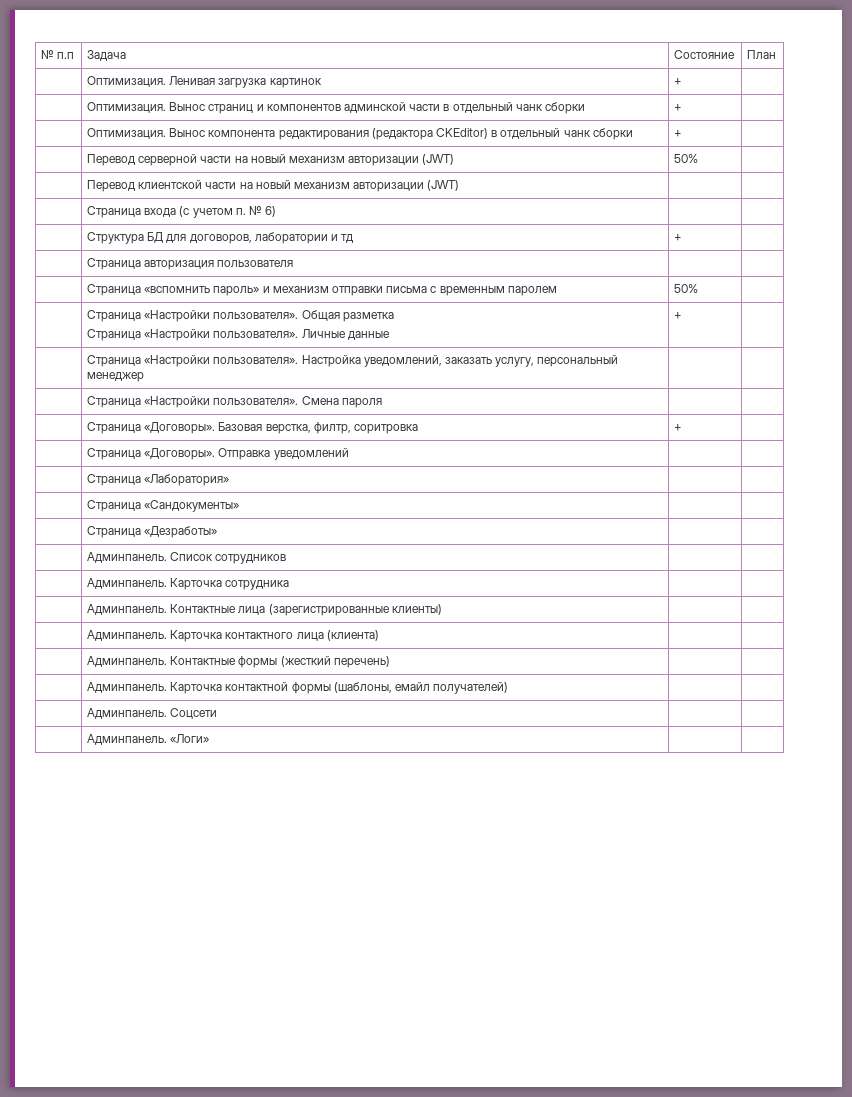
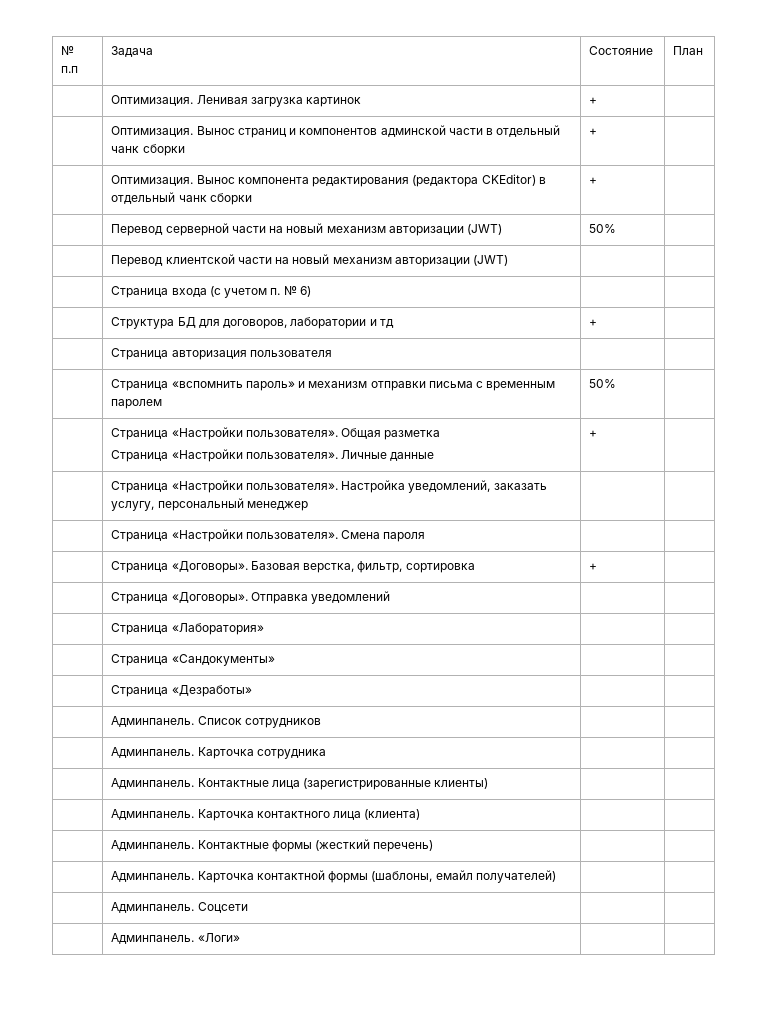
- | Страница «Договоры». Базовая верстка, филтр, соритровка | + |
+ | Страница «Договоры». Базовая верстка, фильтр, сортировка | + |

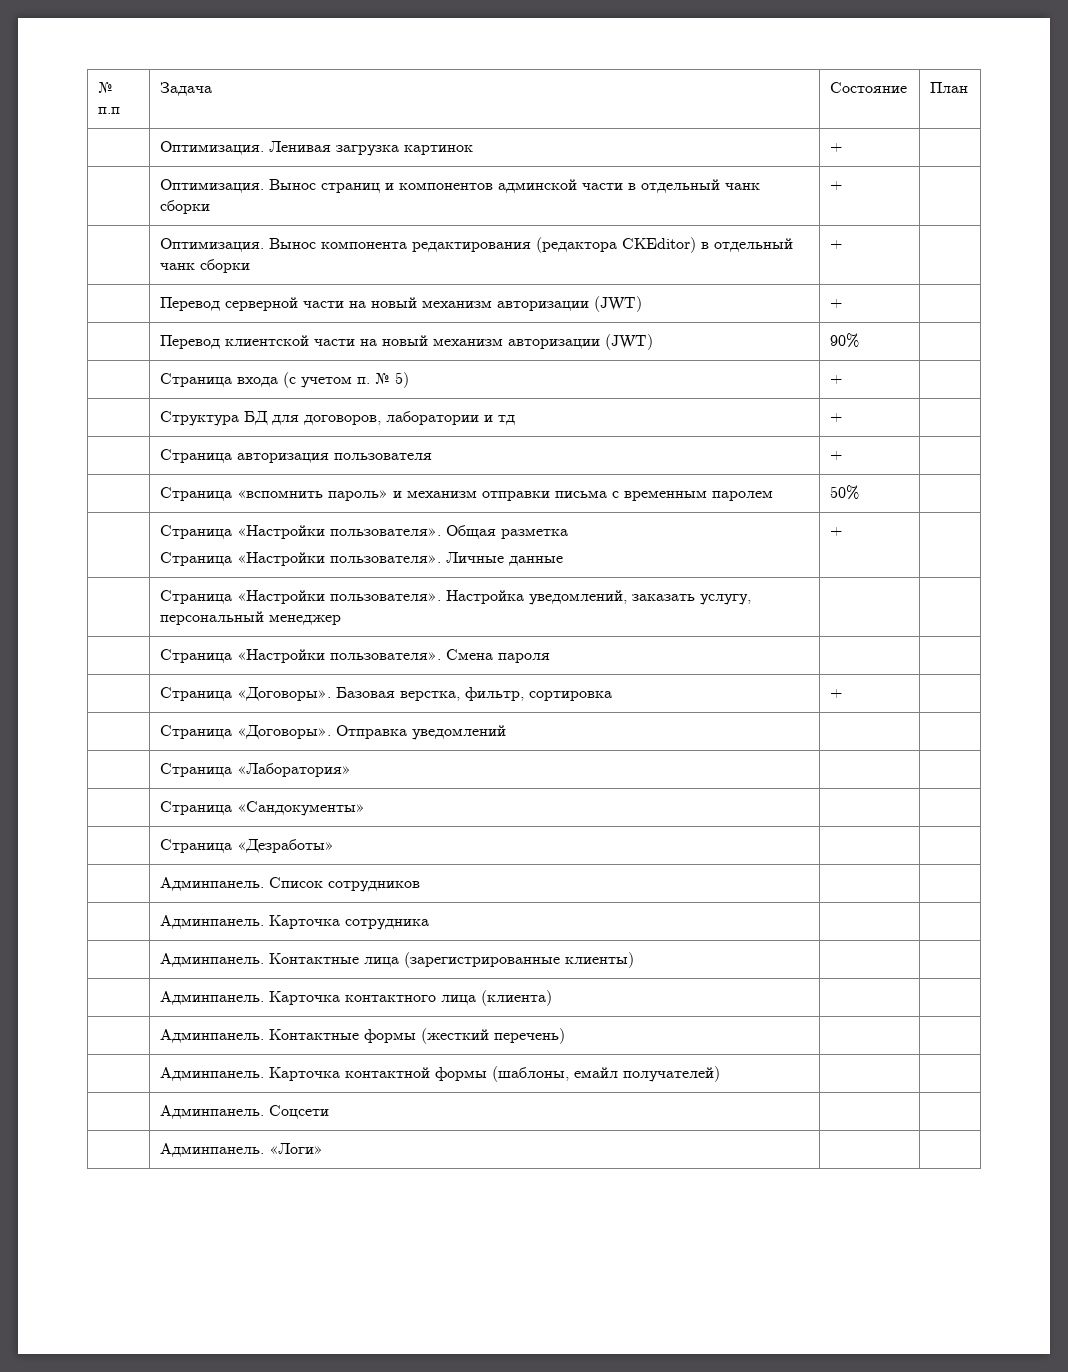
- | Перевод серверной части на новый механизм авторизации (JWT) | 50% |
+ | Перевод серверной части на новый механизм авторизации (JWT) | + |
- | Перевод клиентской части на новый механизм авторизации (JWT) | |
+ | Перевод клиентской части на новый механизм авторизации (JWT) | 90% |
- | Страница входа (с учетом п. № 6) | |
+ | Страница входа (с учетом п. № 5) | + |
- | Страница авторизация пользователя | |
+ | Страница авторизация пользователя | + |

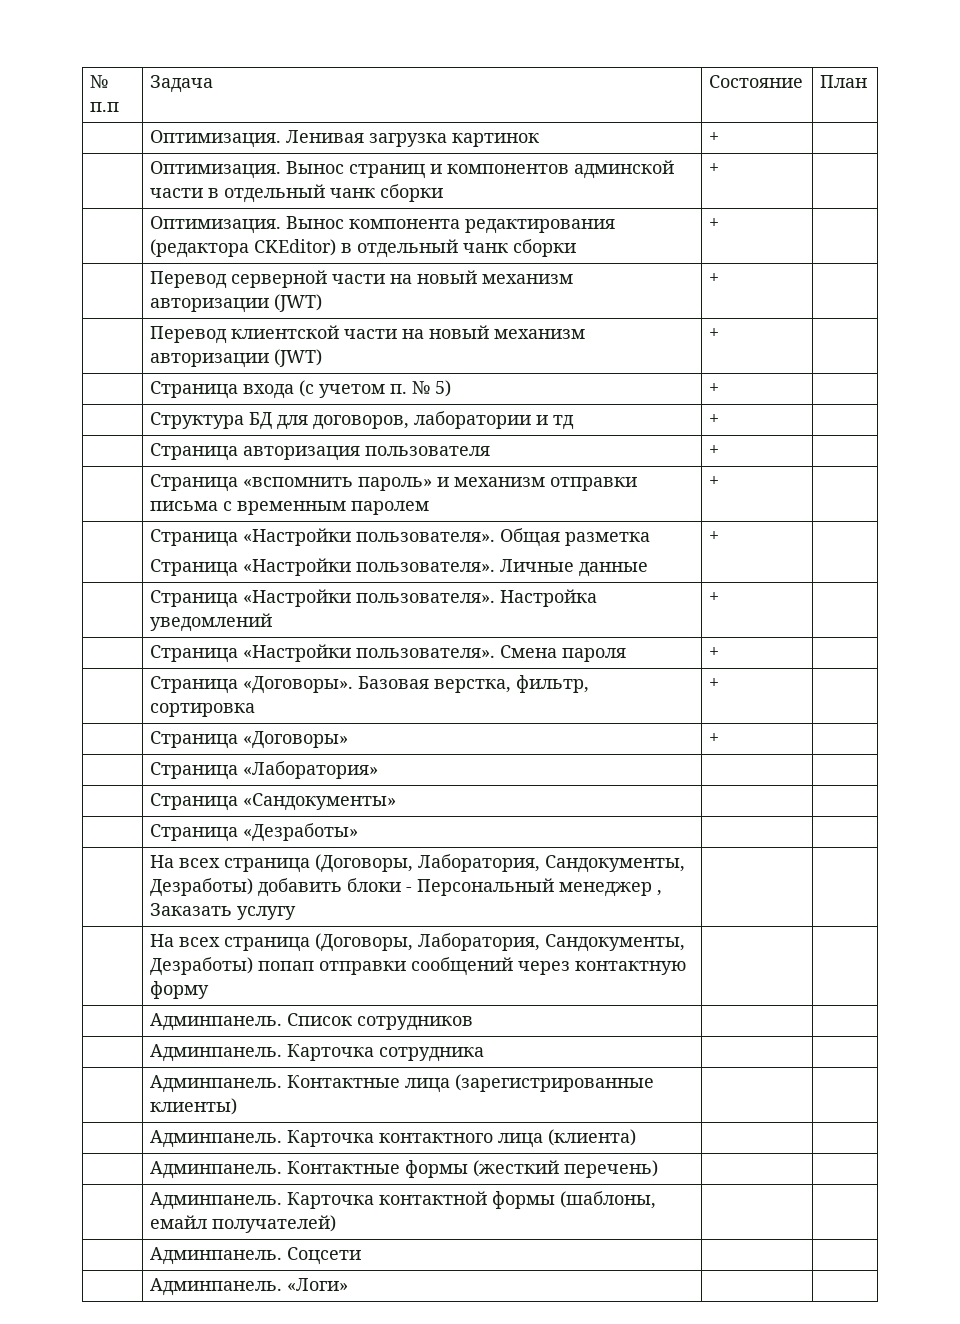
- | Перевод клиентской части на новый механизм авторизации (JWT) | 90% |
+ | Перевод клиентской части на новый механизм авторизации (JWT) | + |
- | Страница «вспомнить пароль» и механизм отправки письма с временным паролем | 50% |
+ | Страница «вспомнить пароль» и механизм отправки письма с временным паролем | + |
- | Страница «Настройки пользователя». Настройка уведомлений, заказать услугу, персональный менеджер | |
+ | Страница «Настройки пользователя». Настройка уведомлений | + |
- | Страница «Настройки пользователя». Смена пароля | |
+ | Страница «Настройки пользователя». Смена пароля | + |
- | Страница «Договоры». Отправка уведомлений | |
+ | Страница «Договоры» | + |
+ | На всех страница (Договоры, Лаборатория, Сандокументы, Дезработы) добавить блоки - Персональный менеджер , Заказать услугу | |
+ | На всех страница (Договоры, Лаборатория, Сандокументы, Дезработы) попап отправки сообщений через контактную форму | |

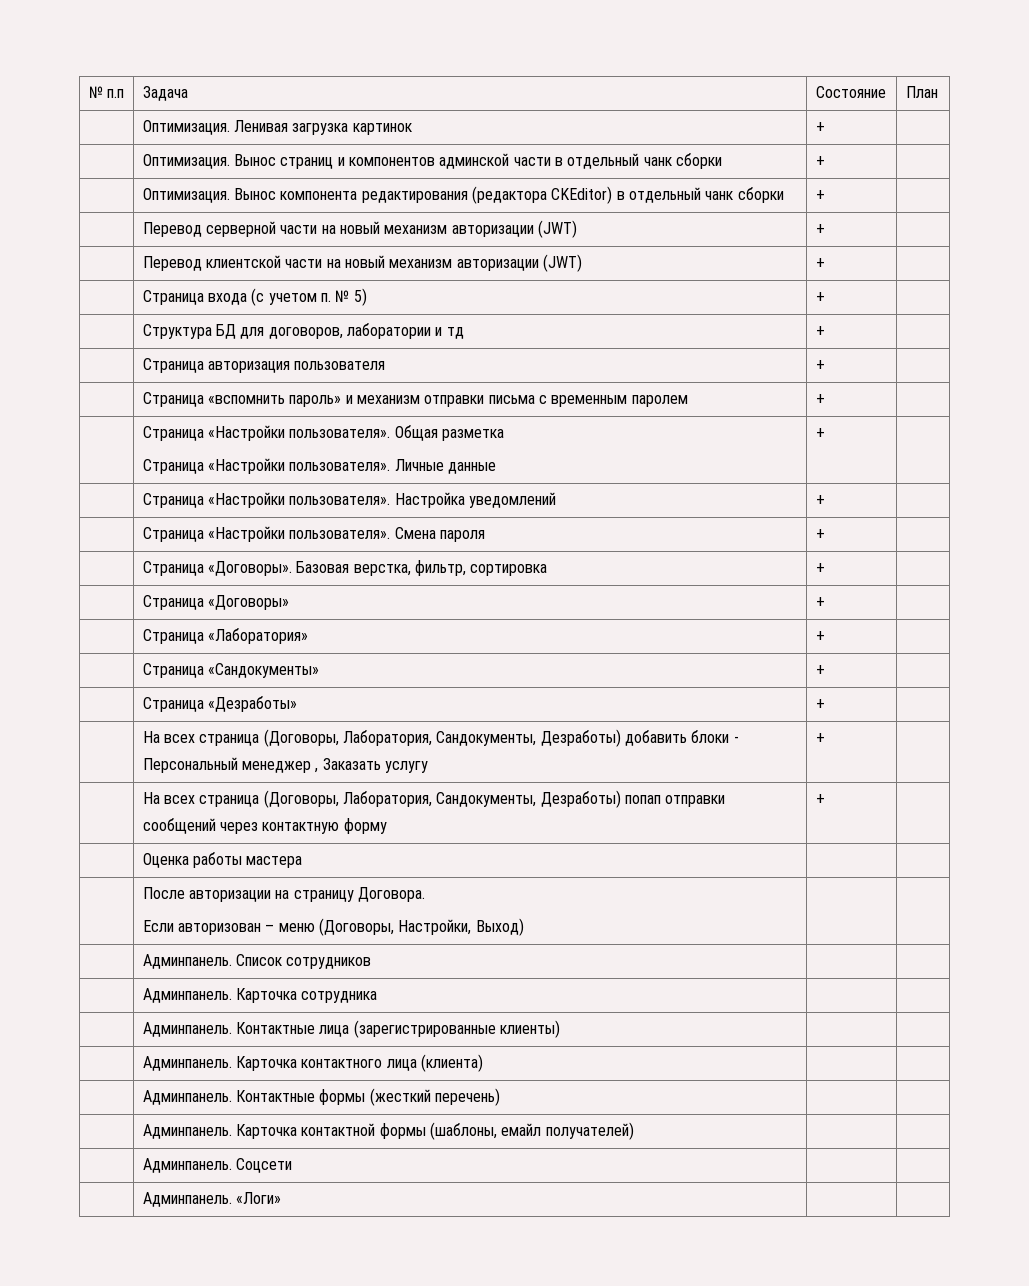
- | Страница «Лаборатория» | |
+ | Страница «Лаборатория» | + |
- | Страница «Сандокументы» | |
+ | Страница «Сандокументы» | + |
- | Страница «Дезработы» | |
+ | Страница «Дезработы» | + |
- | На всех страница (Договоры, Лаборатория, Сандокументы, Дезработы) добавить блоки - Персональный менеджер , Заказать услугу | |
+ | На всех страница (Договоры, Лаборатория, Сандокументы, Дезработы) добавить блоки - Персональный менеджер , Заказать услугу | + |
- | На всех страница (Договоры, Лаборатория, Сандокументы, Дезработы) попап отправки сообщений через контактную форму | |
+ | На всех страница (Договоры, Лаборатория, Сандокументы, Дезработы) попап отправки сообщений через контактную форму | + |
+ | Оценка работы мастера | |
+ | После авторизации на страницу Договора.
+ Если авторизован – меню (Договоры, Настройки, Выход) | |

